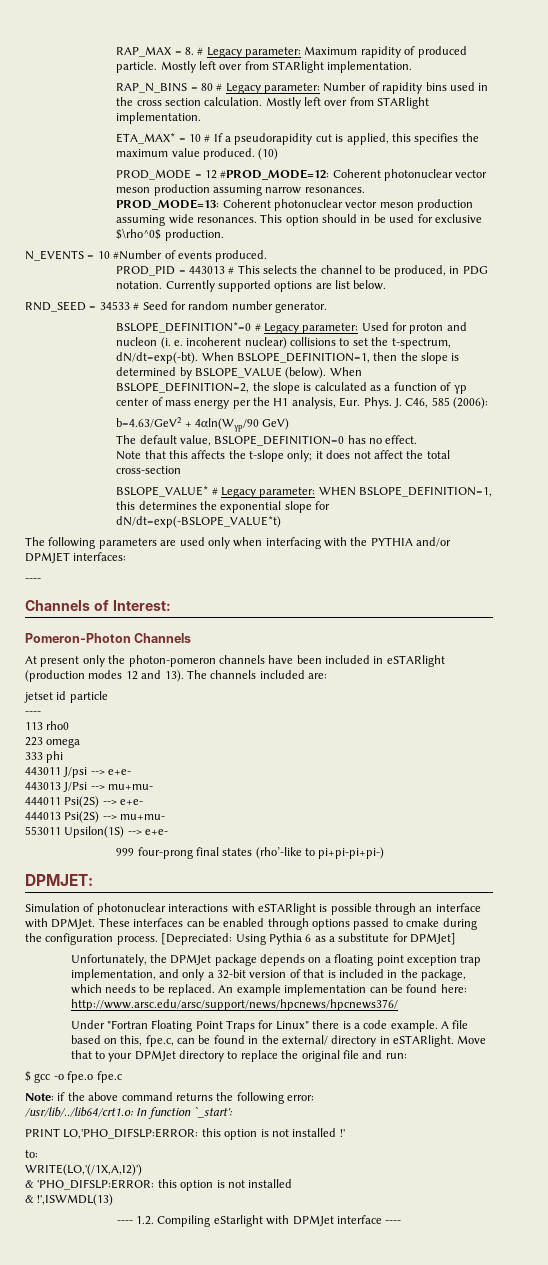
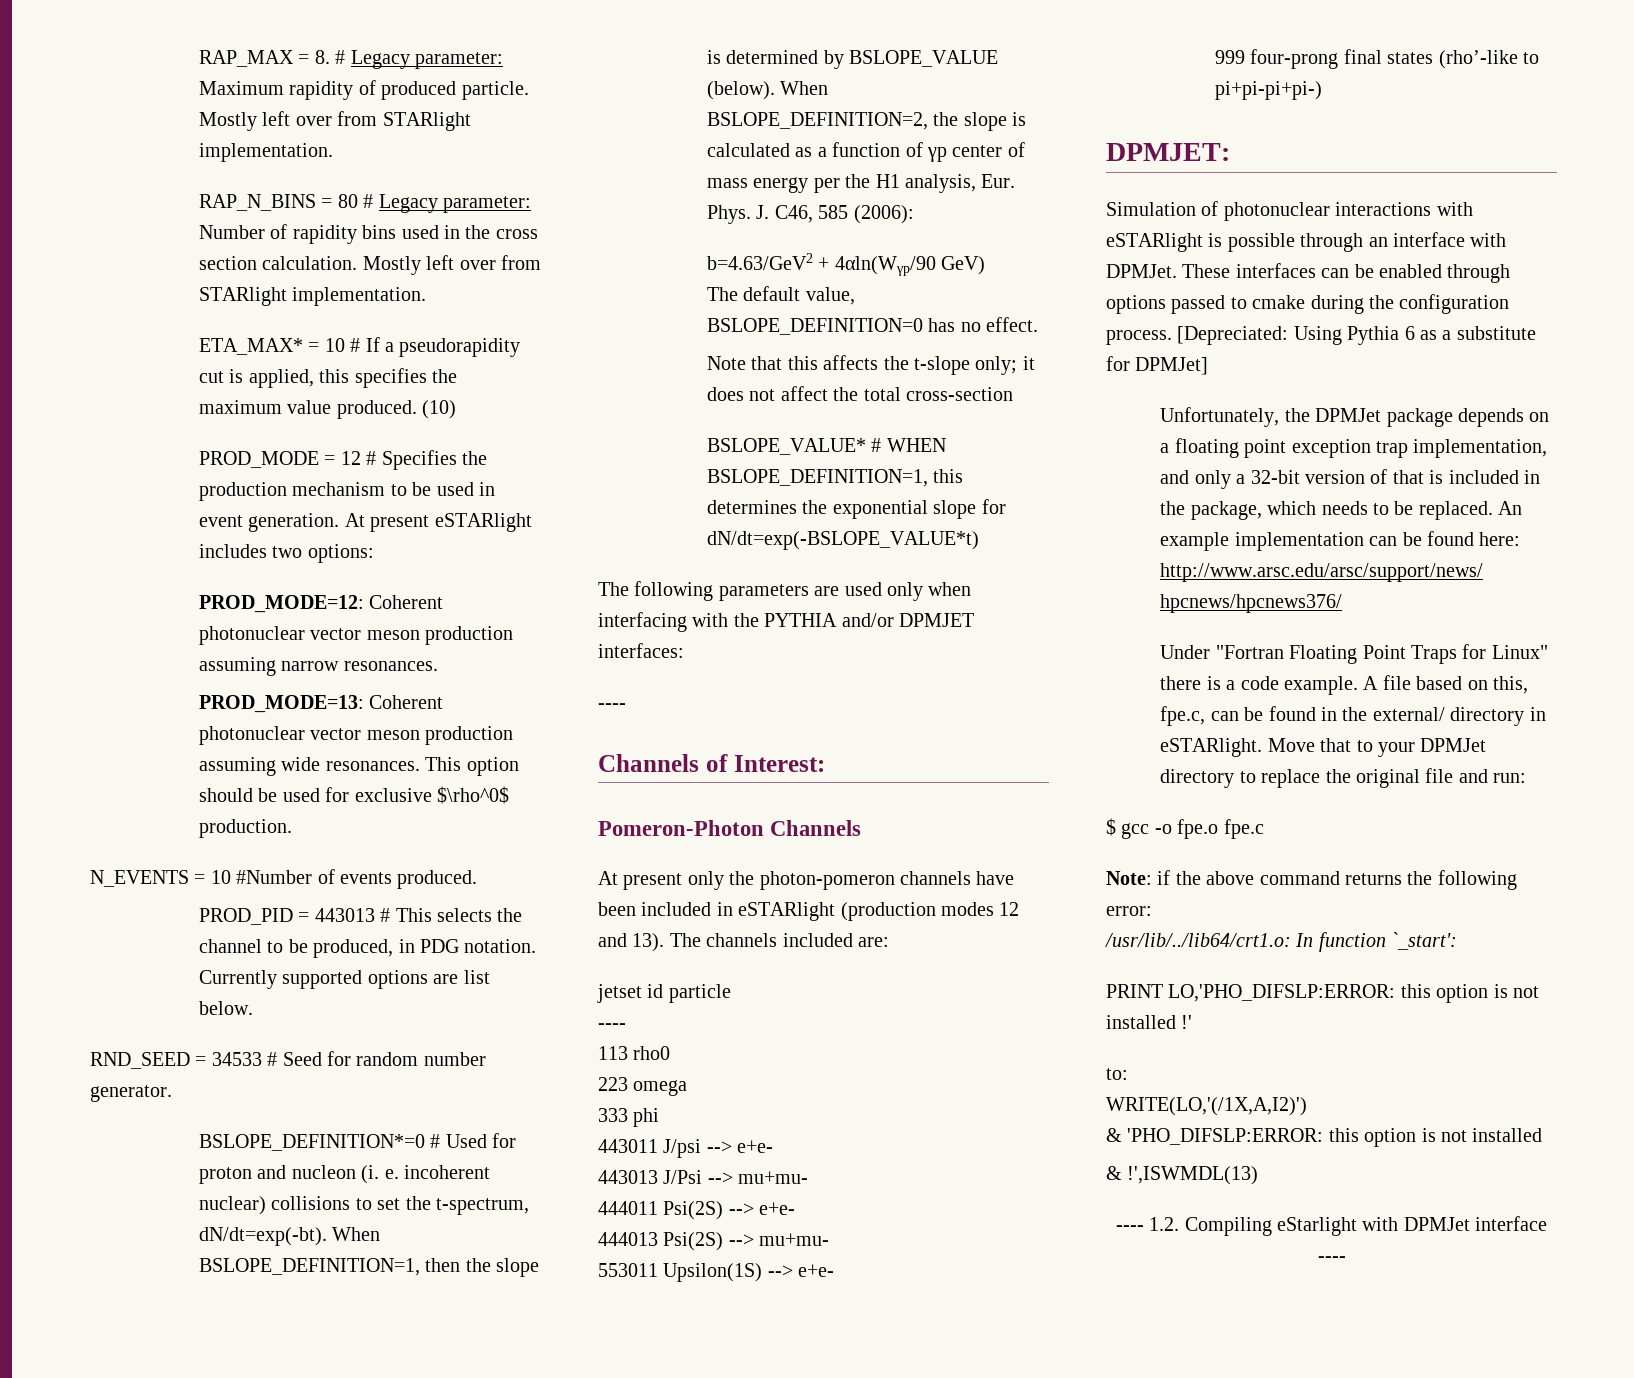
- PROD_MODE = 12 #PROD_MODE=12: Coherent photonuclear vector meson production assuming narrow resonances.
+ PROD_MODE = 12 # Specifies the production mechanism to be used in event generation. At present eSTARlight includes two options:
+ PROD_MODE=12: Coherent photonuclear vector meson production assuming narrow resonances.
- This option should in be used for exclusive $\rho^0$ production.
+ This option should be used for exclusive $\rho^0$ production.
- BSLOPE_DEFINITION*=0 # Legacy parameter: Used for proton and nucleon (i. e. incoherent nuclear) collisions to set the t-spectrum, dN/dt=exp(-bt).
+ BSLOPE_DEFINITION*=0 # Used for proton and nucleon (i. e. incoherent nuclear) collisions to set the t-spectrum, dN/dt=exp(-bt).
- BSLOPE_VALUE* # Legacy parameter: WHEN BSLOPE_DEFINITION=1, this determines the exponential slope for dN/dt=exp(-BSLOPE_VALUE*t)
+ BSLOPE_VALUE* # WHEN BSLOPE_DEFINITION=1, this determines the exponential slope for dN/dt=exp(-BSLOPE_VALUE*t)

